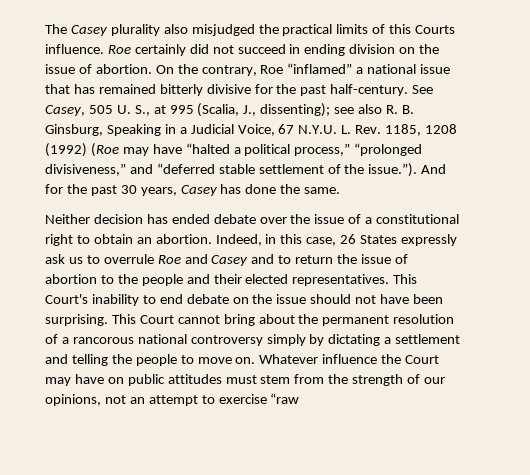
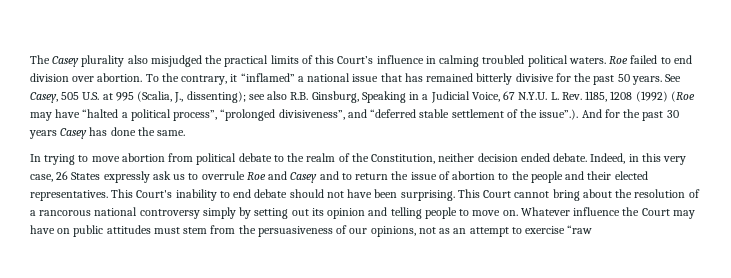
- The Casey plurality also misjudged the practical limits of this Courts influence. Roe certainly did not succeed in ending division on the issue of abortion. On the contrary, Roe “inflamed” a national issue that has remained bitterly divisive for the past half-century.
+ The Casey plurality also misjudged the practical limits of this Court’s influence in calming troubled political waters. Roe failed to end division over abortion. To the contrary, it “inflamed” a national issue that has remained bitterly divisive for the past 50 years.
- See Casey, 505 U. S., at 995 (Scalia, J., dissenting); see also R. B. Ginsburg, Speaking in a Judicial Voice, 67 N.Y.U. L. Rev. 1185, 1208 (1992) (Roe may have “halted a political process,” “prolonged divisiveness,” and “deferred stable settlement of the issue.”). And for the past 30 years, Casey has done the same.
+ See Casey, 505 U.S. at 995 (Scalia, J., dissenting); see also R.B. Ginsburg, Speaking in a Judicial Voice, 67 N.Y.U. L. Rev. 1185, 1208 (1992) (Roe may have “halted a political process”, “prolonged divisiveness”, and “deferred stable settlement of the issue”.). And for the past 30 years Casey has done the same.
- Neither decision has ended debate over the issue of a constitutional right to obtain an abortion.
+ In trying to move abortion from political debate to the realm of the Constitution, neither decision ended debate.
- Indeed, in this case, 26 States expressly ask us to overrule Roe and Casey and to return the issue of abortion to the people and their elected representatives.
+ Indeed, in this very case, 26 States expressly ask us to overrule Roe and Casey and to return the issue of abortion to the people and their elected representatives.
- This Court's inability to end debate on the issue should not have been surprising.
+ This Court's inability to end debate should not have been surprising.
- This Court cannot bring about the permanent resolution of a rancorous national controversy simply by dictating a settlement and telling the people to move on.
+ This Court cannot bring about the resolution of a rancorous national controversy simply by setting out its opinion and telling people to move on.
- Whatever influence the Court may have on public attitudes must stem from the strength of our opinions, not an attempt to exercise “raw
+ Whatever influence the Court may have on public attitudes must stem from the persuasiveness of our opinions, not as an attempt to exercise “raw

